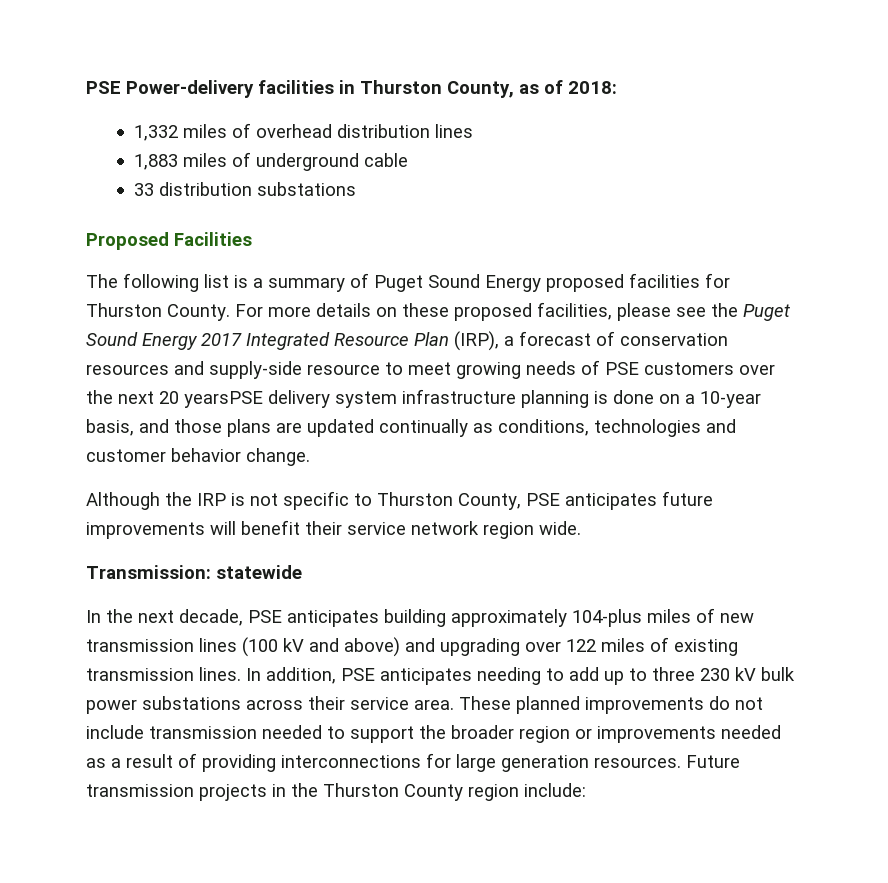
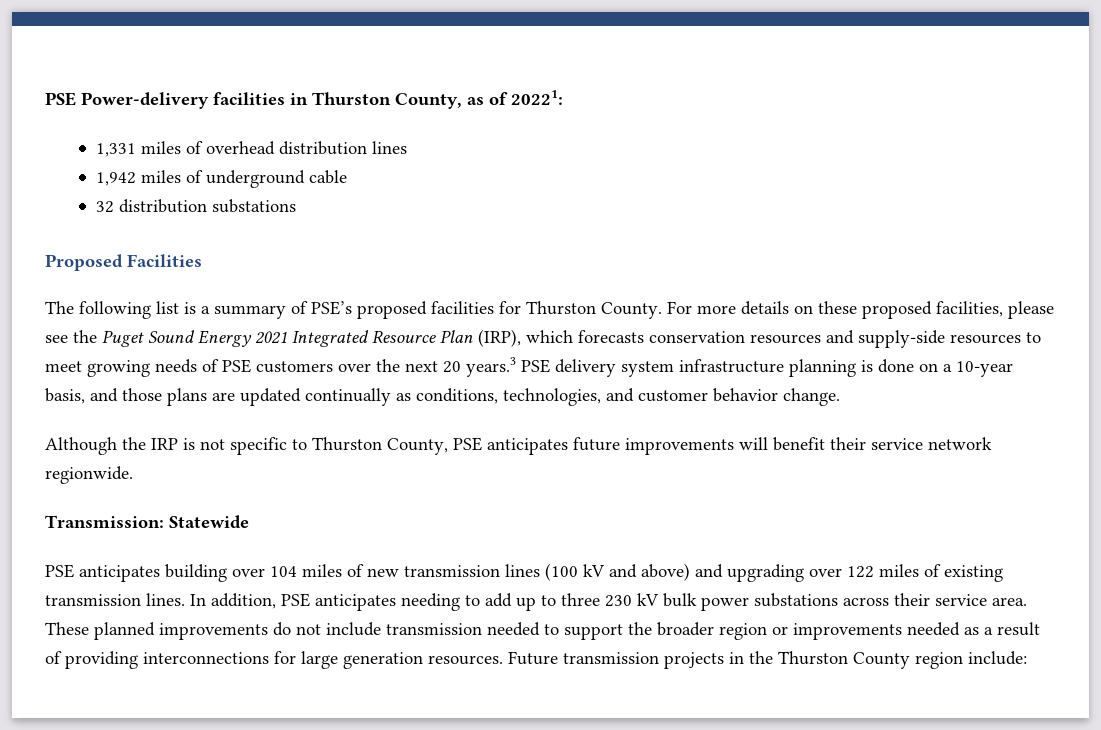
- PSE Power-delivery facilities in Thurston County, as of 2018:
- 1,332 miles of overhead distribution lines
+ PSE Power-delivery facilities in Thurston County, as of 20221:
+ 1,331 miles of overhead distribution lines
- 1,883 miles of underground cable
+ 1,942 miles of underground cable
- 33 distribution substations
+ 32 distribution substations
- The following list is a summary of Puget Sound Energy proposed facilities for Thurston County.
+ The following list is a summary of PSE’s proposed facilities for Thurston County.
- For more details on these proposed facilities, please see the Puget Sound Energy 2017 Integrated Resource Plan (IRP), a forecast of conservation resources and supply-side resource to meet growing needs of PSE customers over the next 20 yearsPSE delivery system infrastructure planning is done on a 10-year basis, and those plans are updated continually as conditions, technologies and customer behavior change.
+ For more details on these proposed facilities, please see the Puget Sound Energy 2021 Integrated Resource Plan (IRP), which forecasts conservation resources and supply-side resources to meet growing needs of PSE customers over the next 20 years.3 PSE delivery system infrastructure planning is done on a 10-year basis, and those plans are updated continually as conditions, technologies, and customer behavior change.
- Although the IRP is not specific to Thurston County, PSE anticipates future improvements will benefit their service network region wide.
+ Although the IRP is not specific to Thurston County, PSE anticipates future improvements will benefit their service network regionwide.
- Transmission: statewide
- In the next decade, PSE anticipates building approximately 104-plus miles of new transmission lines (100 kV and above) and upgrading over 122 miles of existing transmission lines.
+ Transmission: Statewide
+ PSE anticipates building over 104 miles of new transmission lines (100 kV and above) and upgrading over 122 miles of existing transmission lines.

